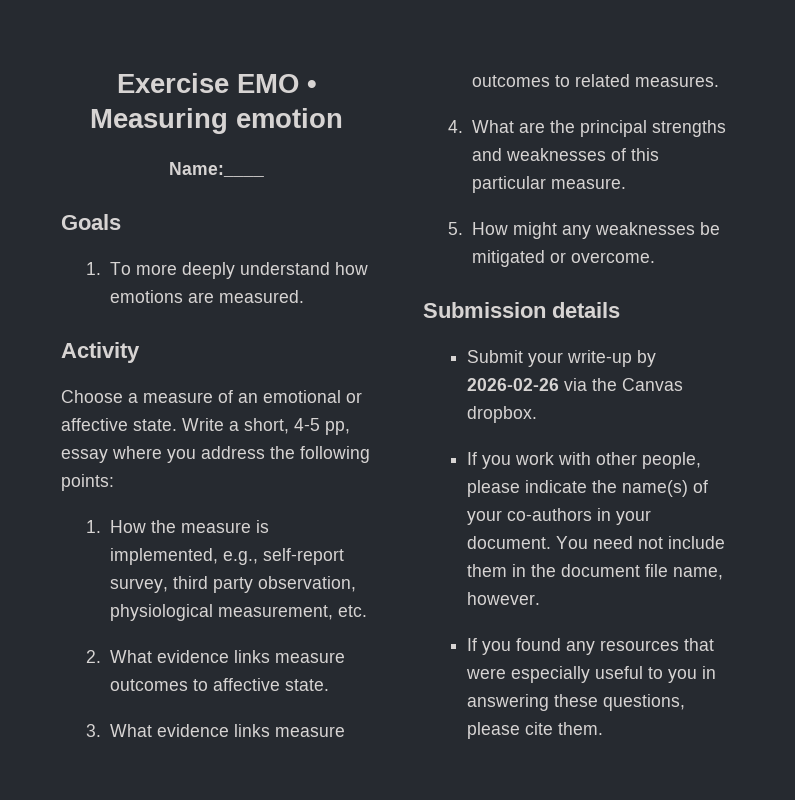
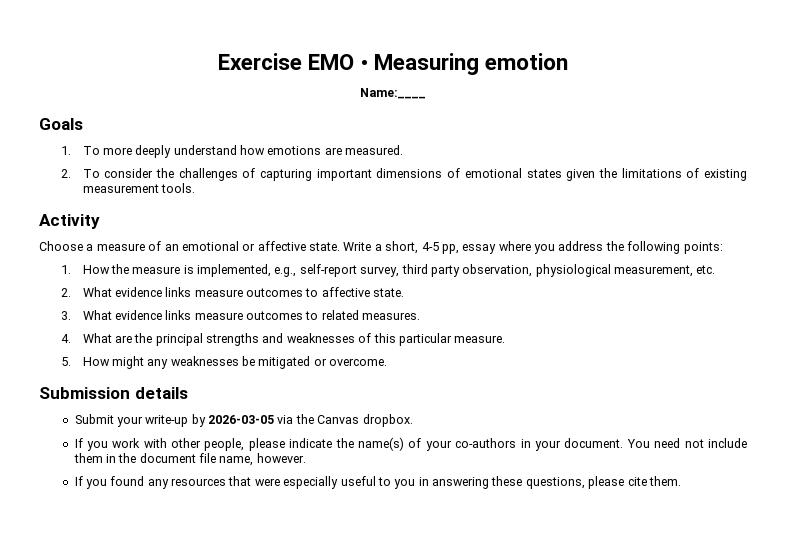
+ 2. To consider the challenges of capturing important dimensions of emotional states given the limitations of existing measurement tools.
- Submit your write-up by 2026-02-26 via the Canvas dropbox.
+ Submit your write-up by 2026-03-05 via the Canvas dropbox.

